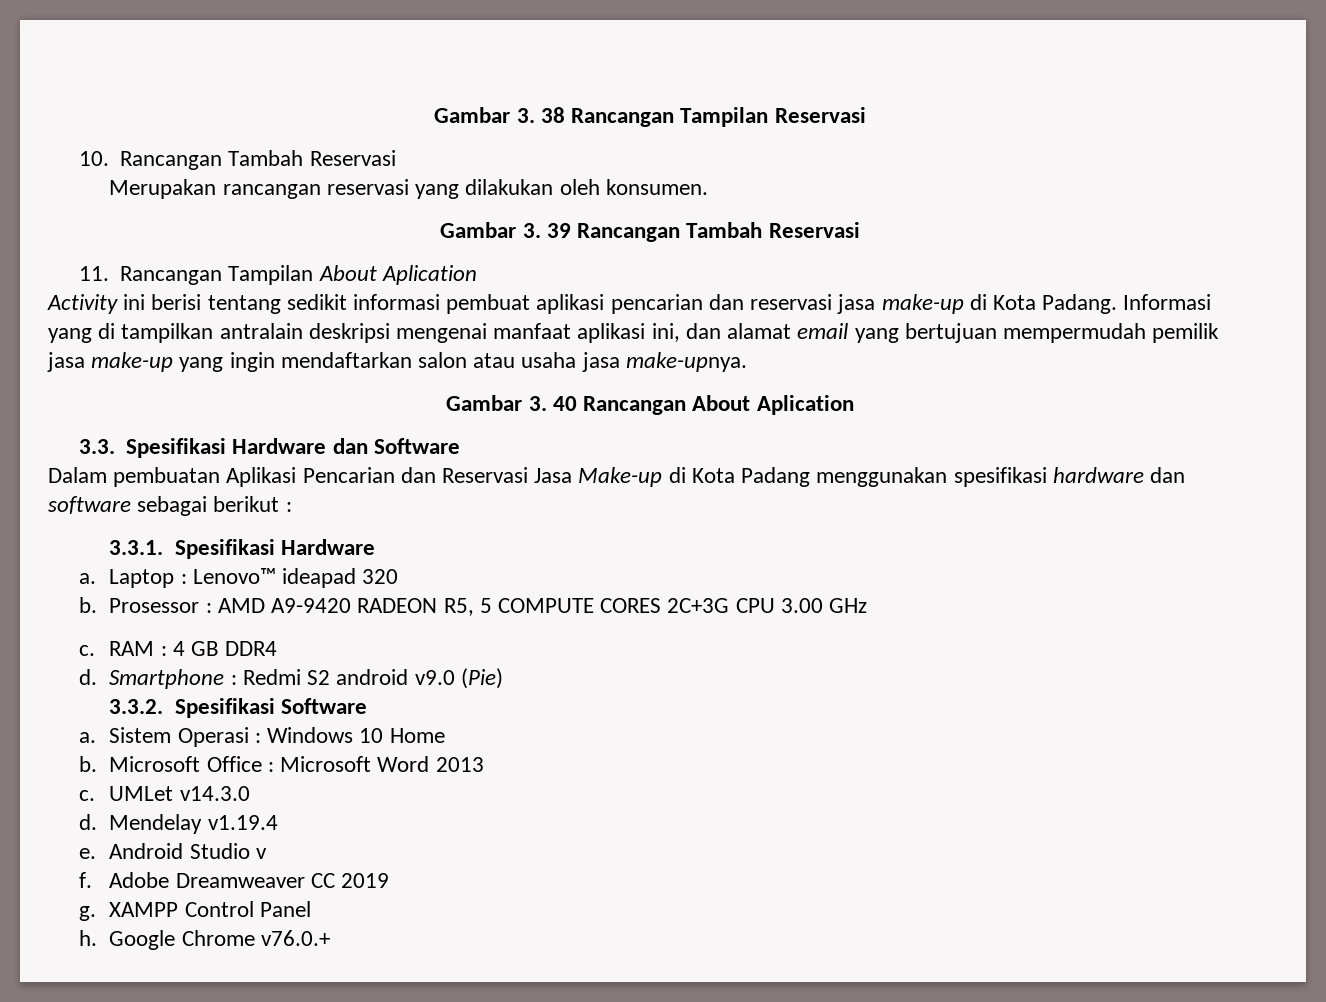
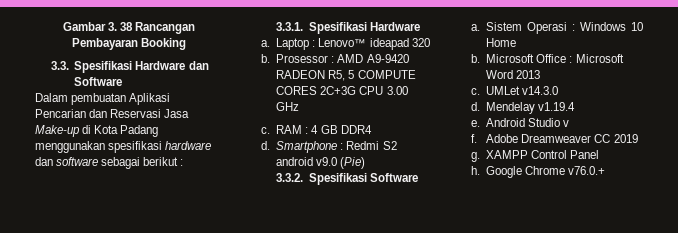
- Gambar 3. 38 Rancangan Tampilan Reservasi
- 10. Rancangan Tambah Reservasi
- Merupakan rancangan reservasi yang dilakukan oleh konsumen.
- Gambar 3. 39 Rancangan Tambah Reservasi
- 11. Rancangan Tampilan About Aplication
- Activity ini berisi tentang sedikit informasi pembuat aplikasi pencarian dan reservasi jasa make-up di Kota Padang. Informasi yang di tampilkan antralain deskripsi mengenai manfaat aplikasi ini, dan alamat email yang bertujuan mempermudah pemilik jasa make-up yang ingin mendaftarkan salon atau usaha jasa make-upnya.
- Gambar 3. 40 Rancangan About Aplication
+ Gambar 3. 38 Rancangan Pembayaran Booking

